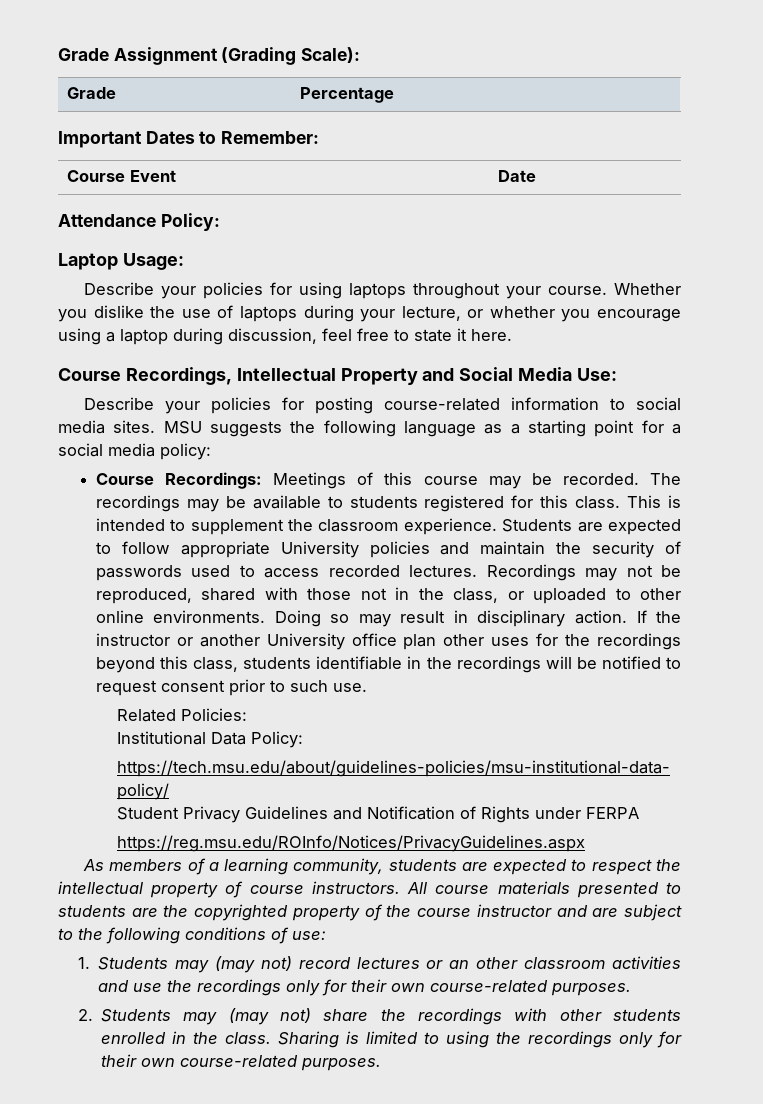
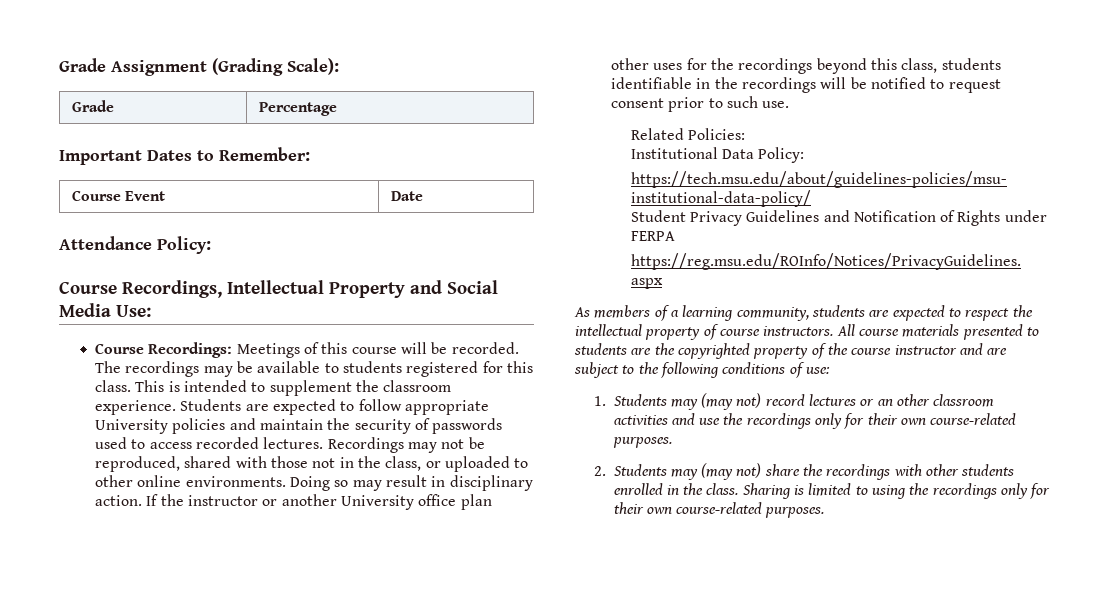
- Laptop Usage:
- Describe your policies for using laptops throughout your course. Whether you dislike the use of laptops during your lecture, or whether you encourage using a laptop during discussion, feel free to state it here.
- Describe your policies for posting course-related information to social media sites. MSU suggests the following language as a starting point for a social media policy:
- Course Recordings: Meetings of this course may be recorded.
+ Course Recordings: Meetings of this course will be recorded.

